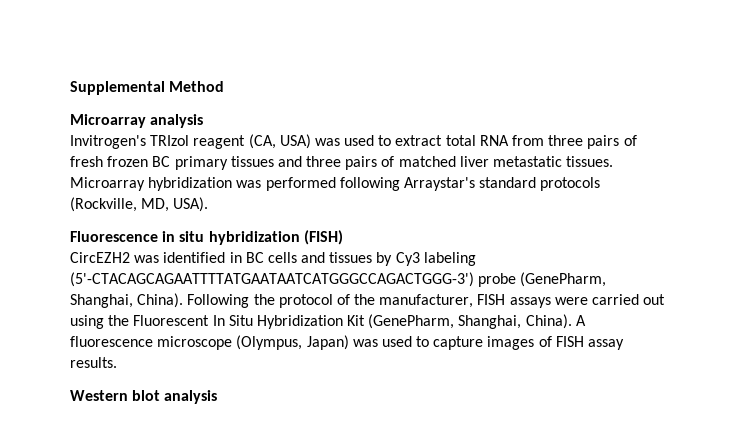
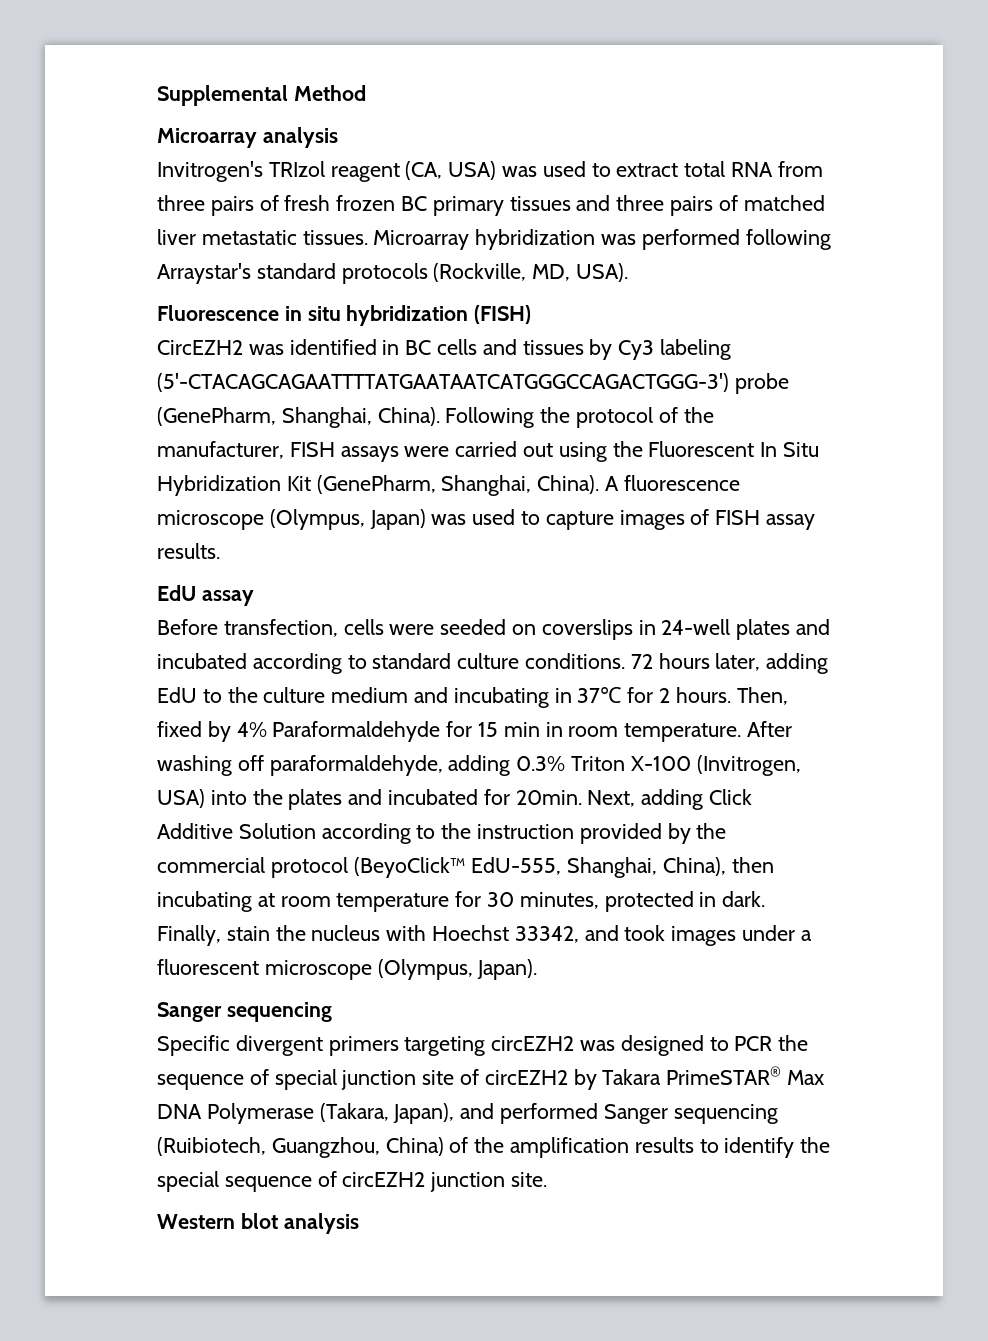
+ EdU assay
+ Before transfection, cells were seeded on coverslips in 24-well plates and incubated according to standard culture conditions. 72 hours later, adding EdU to the culture medium and incubating in 37℃ for 2 hours. Then, fixed by 4% Paraformaldehyde for 15 min in room temperature. After washing off paraformaldehyde, adding 0.3% Triton X-100 (Invitrogen, USA) into the plates and incubated for 20min. Next, adding Click Additive Solution according to the instruction provided by the commercial protocol (BeyoClick™ EdU-555, Shanghai, China), then incubating at room temperature for 30 minutes, protected in dark. Finally, stain the nucleus with Hoechst 33342, and took images under a fluorescent microscope (Olympus, Japan).
+ Sanger sequencing
+ Specific divergent primers targeting circEZH2 was designed to PCR the sequence of special junction site of circEZH2 by Takara PrimeSTAR® Max DNA Polymerase (Takara, Japan), and performed Sanger sequencing (Ruibiotech, Guangzhou, China) of the amplification results to identify the special sequence of circEZH2 junction site.

